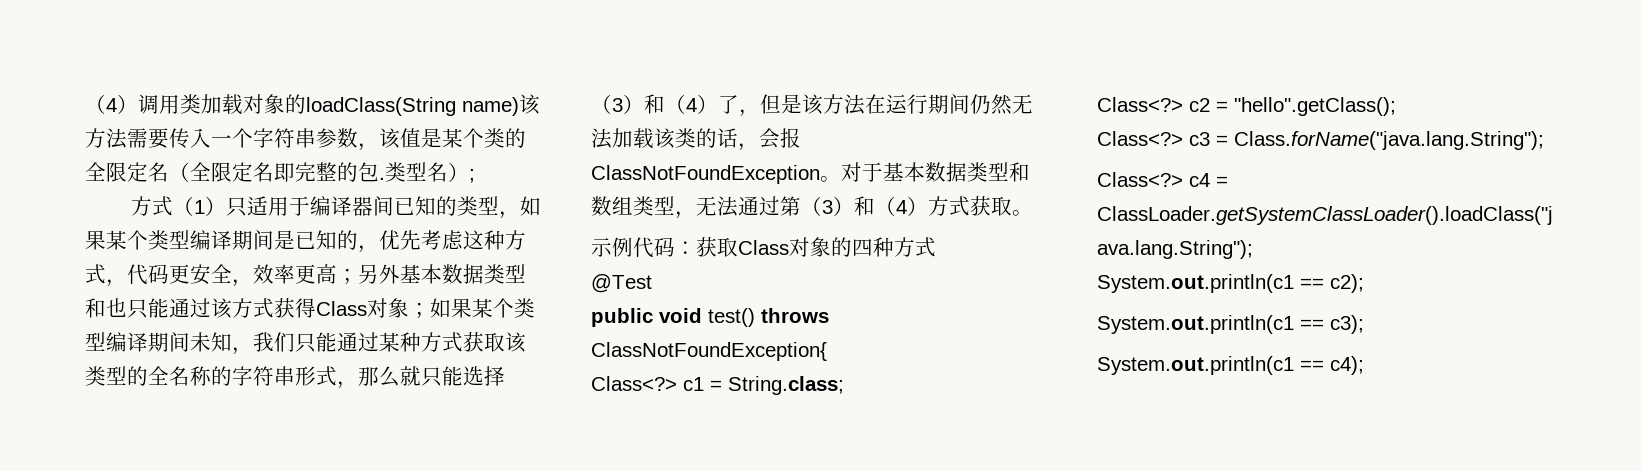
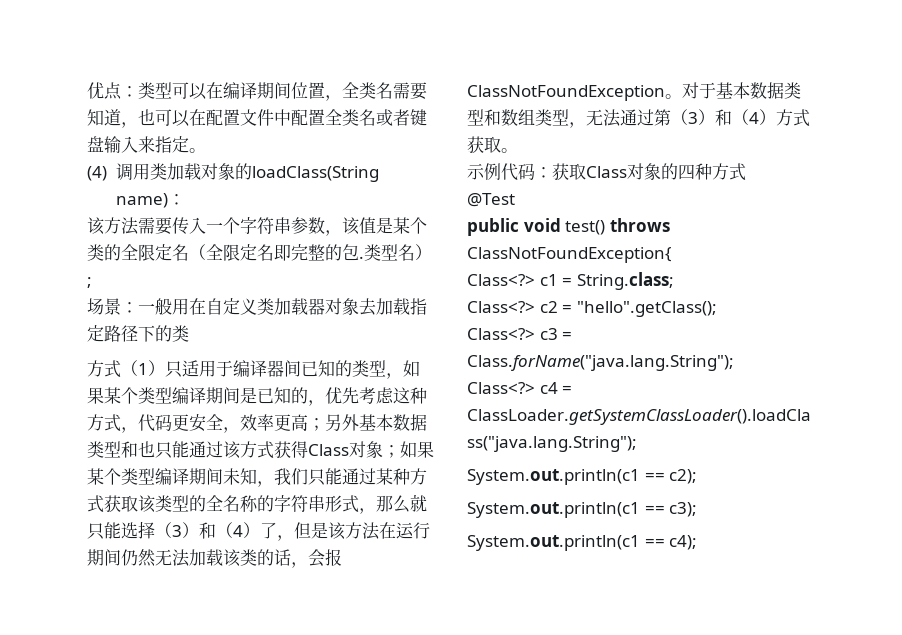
- （4）调用类加载对象的loadClass(String name)该方法需要传入一个字符串参数，该值是某个类的全限定名（全限定名即完整的包.
+ 优点：类型可以在编译期间位置，全类名需要知道，也可以在配置文件中配置全类名或者键盘输入来指定。
+ (4)调用类加载对象的loadClass(String name)：
+ 该方法需要传入一个字符串参数，该值是某个类的全限定名（全限定名即完整的包.
+ 场景：一般用在自定义类加载器对象去加载指定路径下的类

